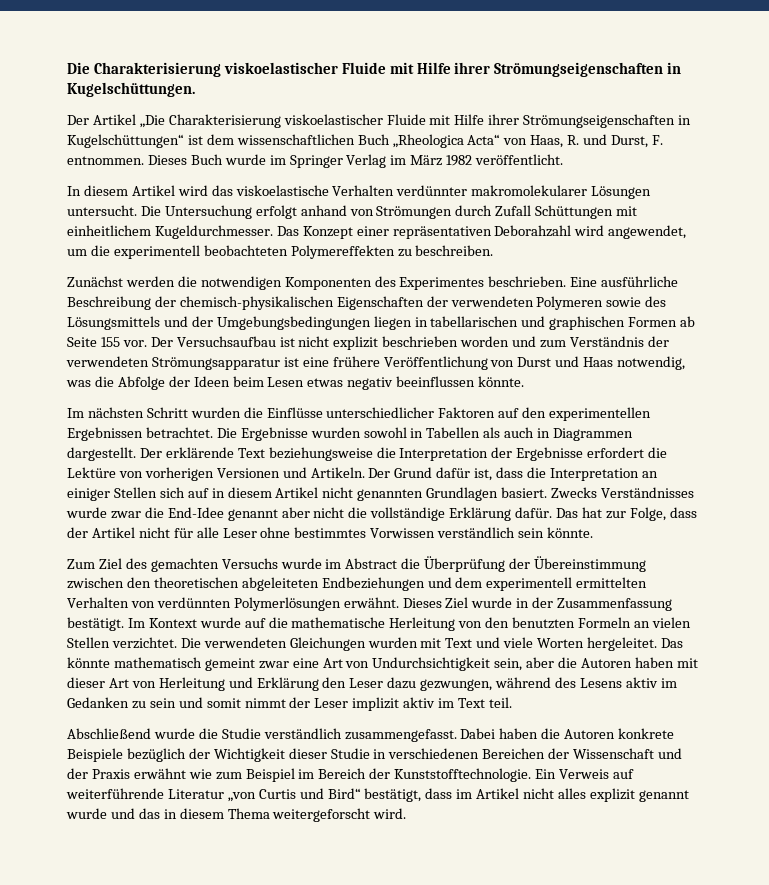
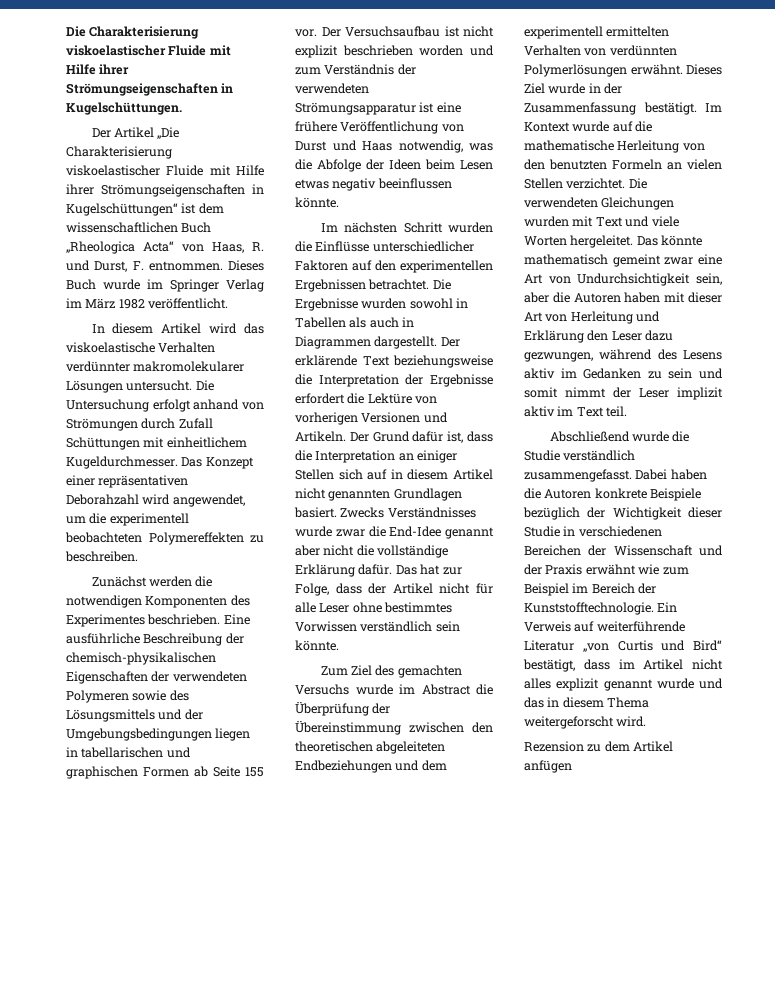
+ Rezension zu dem Artikel anfügen

